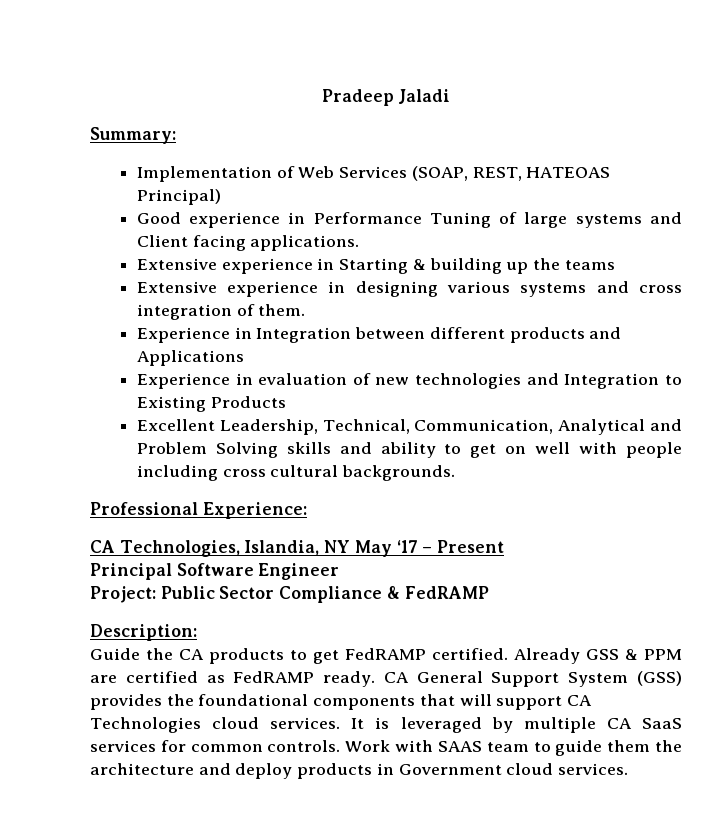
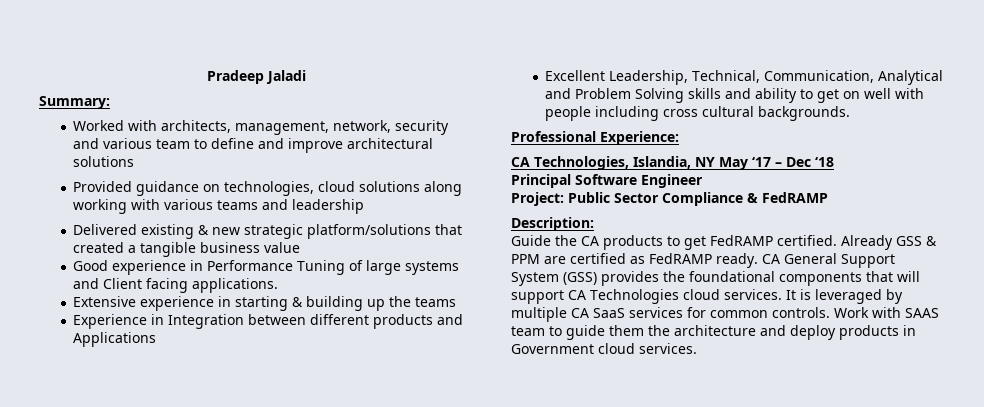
- Implementation of Web Services (SOAP, REST, HATEOAS Principal)
+ Worked with architects, management, network, security and various team to define and improve architectural solutions
+ Provided guidance on technologies, cloud solutions along working with various teams and leadership
+ Delivered existing & new strategic platform/solutions that created a tangible business value
- Extensive experience in Starting & building up the teams
+ Extensive experience in starting & building up the teams
- Extensive experience in designing various systems and cross integration of them.
- Experience in evaluation of new technologies and Integration to Existing Products
- CA Technologies, Islandia, NY May ‘17 – Present
+ CA Technologies, Islandia, NY May ‘17 – Dec ‘18

